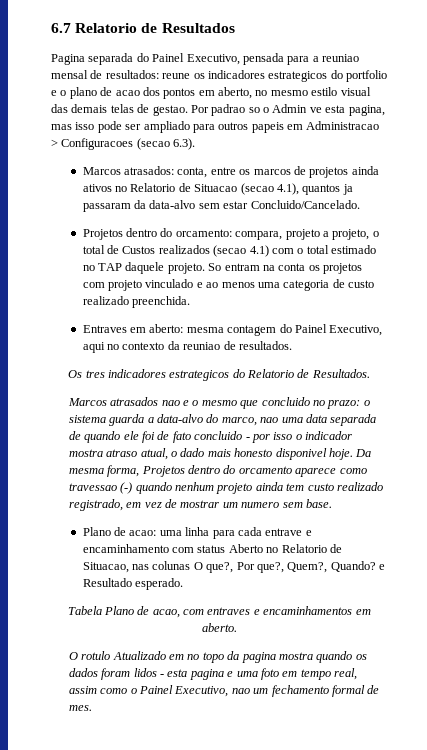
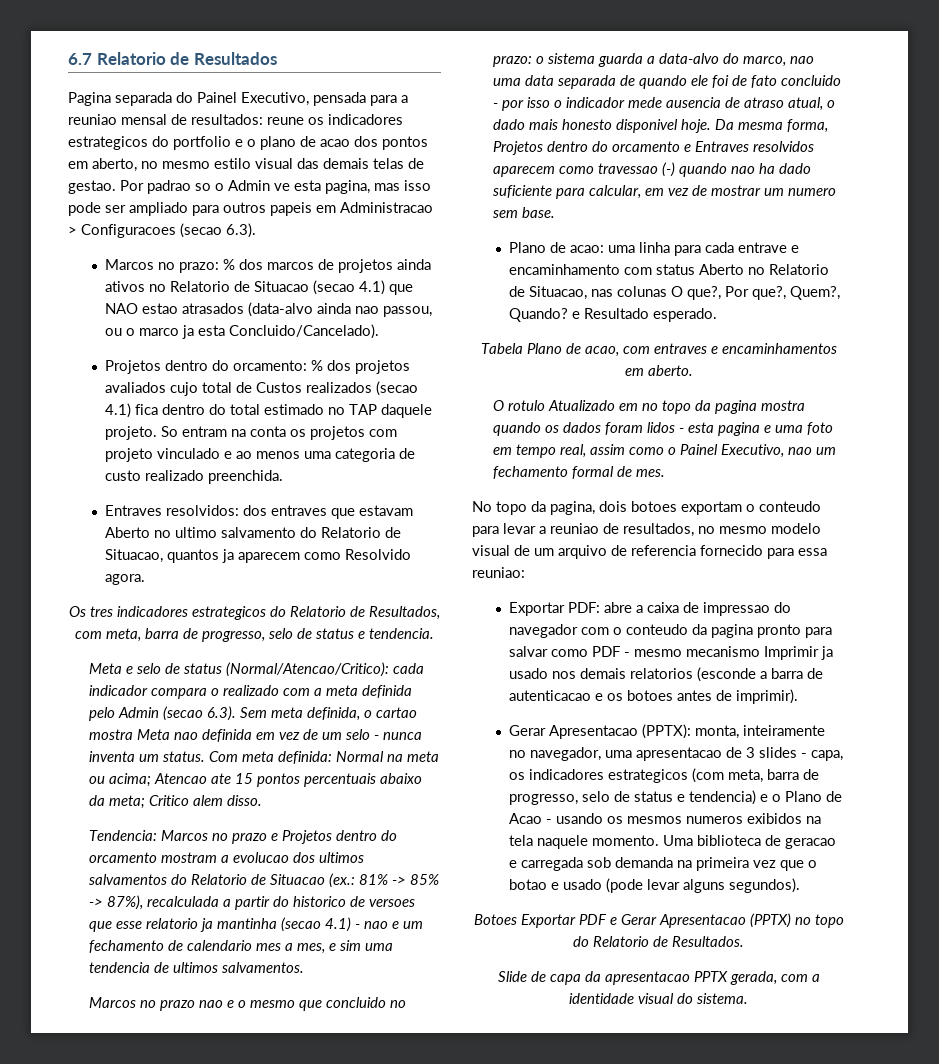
- Marcos atrasados: conta, entre os marcos de projetos ainda ativos no Relatorio de Situacao (secao 4.1), quantos ja passaram da data-alvo sem estar Concluido/Cancelado.
+ Marcos no prazo: % dos marcos de projetos ainda ativos no Relatorio de Situacao (secao 4.1) que NAO estao atrasados (data-alvo ainda nao passou, ou o marco ja esta Concluido/Cancelado).
- Projetos dentro do orcamento: compara, projeto a projeto, o total de Custos realizados (secao 4.1) com o total estimado no TAP daquele projeto.
+ Projetos dentro do orcamento: % dos projetos avaliados cujo total de Custos realizados (secao 4.1) fica dentro do total estimado no TAP daquele projeto.
- Entraves em aberto: mesma contagem do Painel Executivo, aqui no contexto da reuniao de resultados.
+ Entraves resolvidos: dos entraves que estavam Aberto no ultimo salvamento do Relatorio de Situacao, quantos ja aparecem como Resolvido agora.
- Os tres indicadores estrategicos do Relatorio de Resultados.
- Marcos atrasados nao e o mesmo que concluido no prazo: o sistema guarda a data-alvo do marco, nao uma data separada de quando ele foi de fato concluido - por isso o indicador mostra atraso atual, o dado mais honesto disponivel hoje.
+ Os tres indicadores estrategicos do Relatorio de Resultados, com meta, barra de progresso, selo de status e tendencia.
+ Meta e selo de status (Normal/Atencao/Critico): cada indicador compara o realizado com a meta definida pelo Admin (secao 6.3). Sem meta definida, o cartao mostra Meta nao definida em vez de um selo - nunca inventa um status. Com meta definida: Normal na meta ou acima; Atencao ate 15 pontos percentuais abaixo da meta; Critico alem disso.
+ Tendencia: Marcos no prazo e Projetos dentro do orcamento mostram a evolucao dos ultimos salvamentos do Relatorio de Situacao (ex.: 81% -> 85% -> 87%), recalculada a partir do historico de versoes que esse relatorio ja mantinha (secao 4.1) - nao e um fechamento de calendario mes a mes, e sim uma tendencia de ultimos salvamentos.
+ Marcos no prazo nao e o mesmo que concluido no prazo: o sistema guarda a data-alvo do marco, nao uma data separada de quando ele foi de fato concluido - por isso o indicador mede ausencia de atraso atual, o dado mais honesto disponivel hoje.
- Da mesma forma, Projetos dentro do orcamento aparece como travessao (-) quando nenhum projeto ainda tem custo realizado registrado, em vez de mostrar um numero sem base.
+ Da mesma forma, Projetos dentro do orcamento e Entraves resolvidos aparecem como travessao (-) quando nao ha dado suficiente para calcular, em vez de mostrar um numero sem base.
+ No topo da pagina, dois botoes exportam o conteudo para levar a reuniao de resultados, no mesmo modelo visual de um arquivo de referencia fornecido para essa reuniao:
+ Exportar PDF: abre a caixa de impressao do navegador com o conteudo da pagina pronto para salvar como PDF - mesmo mecanismo Imprimir ja usado nos demais relatorios (esconde a barra de autenticacao e os botoes antes de imprimir).
+ Gerar Apresentacao (PPTX): monta, inteiramente no navegador, uma apresentacao de 3 slides - capa, os indicadores estrategicos (com meta, barra de progresso, selo de status e tendencia) e o Plano de Acao - usando os mesmos numeros exibidos na tela naquele momento. Uma biblioteca de geracao e carregada sob demanda na primeira vez que o botao e usado (pode levar alguns segundos).
+ Botoes Exportar PDF e Gerar Apresentacao (PPTX) no topo do Relatorio de Resultados.
+ Slide de capa da apresentacao PPTX gerada, com a identidade visual do sistema.

